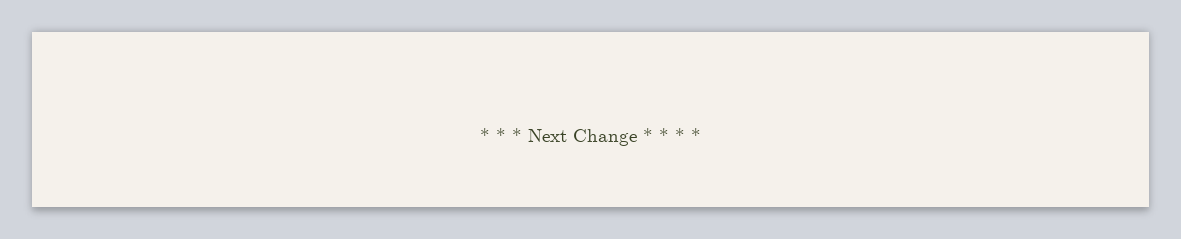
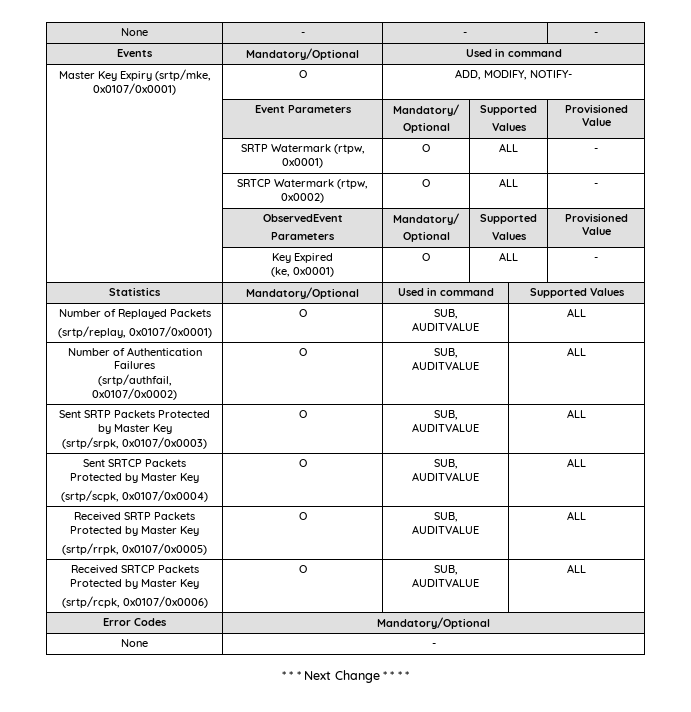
+ None | - | - | -
+ Events | Mandatory/Optional | Used in command
+ Master Key Expiry (srtp/mke, 0x0107/0x0001) | O | ADD, MODIFY, NOTIFY-
+ | Event Parameters | Mandatory/
+ Optional | Supported
+ Values | Provisioned Value
+ | SRTP Watermark (rtpw, 0x0001) | O | ALL | -
+ | SRTCP Watermark (rtpw, 0x0002) | O | ALL | -
+ | ObservedEvent
+ Parameters | Mandatory/
+ Optional | Supported
+ Values | Provisioned Value
+ | Key Expired
+ (ke, 0x0001) | O | ALL | -
+ Statistics | Mandatory/Optional | Used in command | Supported Values
+ Number of Replayed Packets
+ (srtp/replay, 0x0107/0x0001) | O | SUB,
+ AUDITVALUE | ALL
+ Number of Authentication Failures
+ (srtp/authfail, 0x0107/0x0002) | O | SUB,
+ AUDITVALUE | ALL
+ Sent SRTP Packets Protected by Master Key
+ (srtp/srpk, 0x0107/0x0003) | O | SUB,
+ AUDITVALUE | ALL
+ Sent SRTCP Packets Protected by Master Key
+ (srtp/scpk, 0x0107/0x0004) | O | SUB,
+ AUDITVALUE | ALL
+ Received SRTP Packets Protected by Master Key
+ (srtp/rrpk, 0x0107/0x0005) | O | SUB,
+ AUDITVALUE | ALL
+ Received SRTCP Packets Protected by Master Key
+ (srtp/rcpk, 0x0107/0x0006) | O | SUB,
+ AUDITVALUE | ALL
+ Error Codes | Mandatory/Optional
+ None | -

